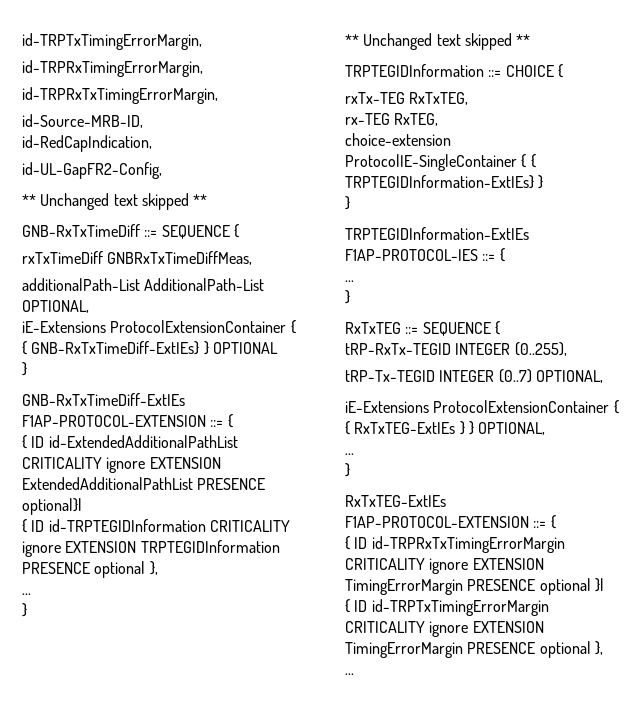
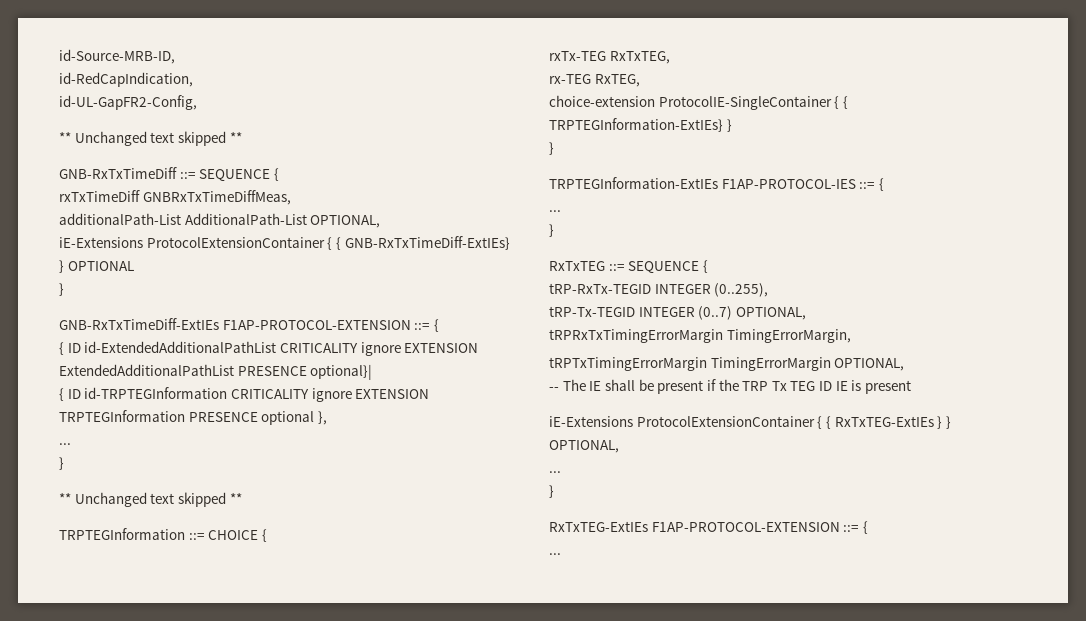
- id-TRPTxTimingErrorMargin,
- id-TRPRxTimingErrorMargin,
- id-TRPRxTxTimingErrorMargin,
- { ID id-TRPTEGIDInformation CRITICALITY ignore EXTENSION TRPTEGIDInformation PRESENCE optional },
+ { ID id-TRPTEGInformation CRITICALITY ignore EXTENSION TRPTEGInformation PRESENCE optional },
- TRPTEGIDInformation ::= CHOICE {
+ TRPTEGInformation ::= CHOICE {
- choice-extension ProtocolIE-SingleContainer { { TRPTEGIDInformation-ExtIEs} }
+ choice-extension ProtocolIE-SingleContainer { { TRPTEGInformation-ExtIEs} }
- TRPTEGIDInformation-ExtIEs F1AP-PROTOCOL-IES ::= {
+ TRPTEGInformation-ExtIEs F1AP-PROTOCOL-IES ::= {
+ tRPRxTxTimingErrorMargin TimingErrorMargin,
+ tRPTxTimingErrorMargin TimingErrorMargin OPTIONAL,
+ -- The IE shall be present if the TRP Tx TEG ID IE is present
- { ID id-TRPRxTxTimingErrorMargin CRITICALITY ignore EXTENSION TimingErrorMargin PRESENCE optional }|
- { ID id-TRPTxTimingErrorMargin CRITICALITY ignore EXTENSION TimingErrorMargin PRESENCE optional },

